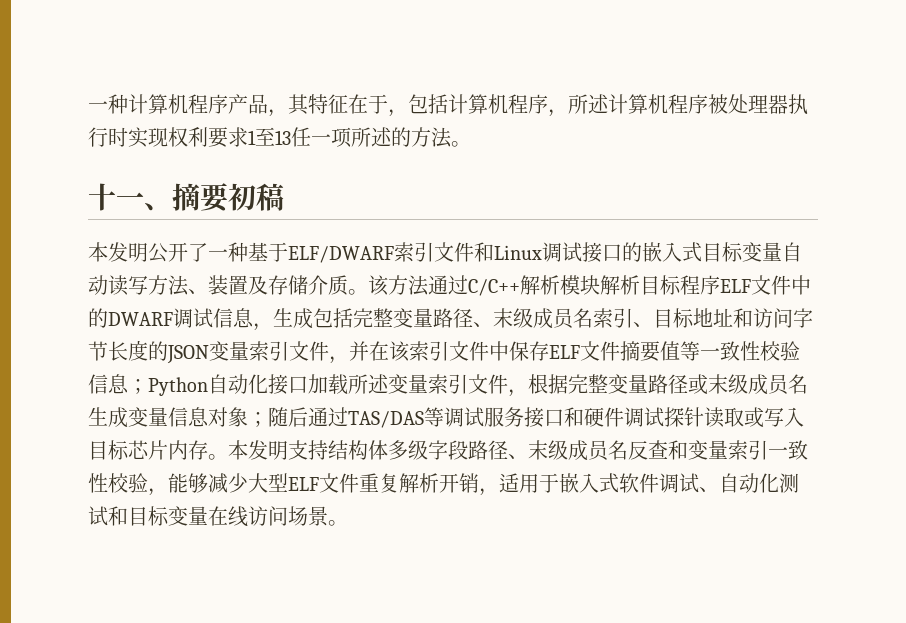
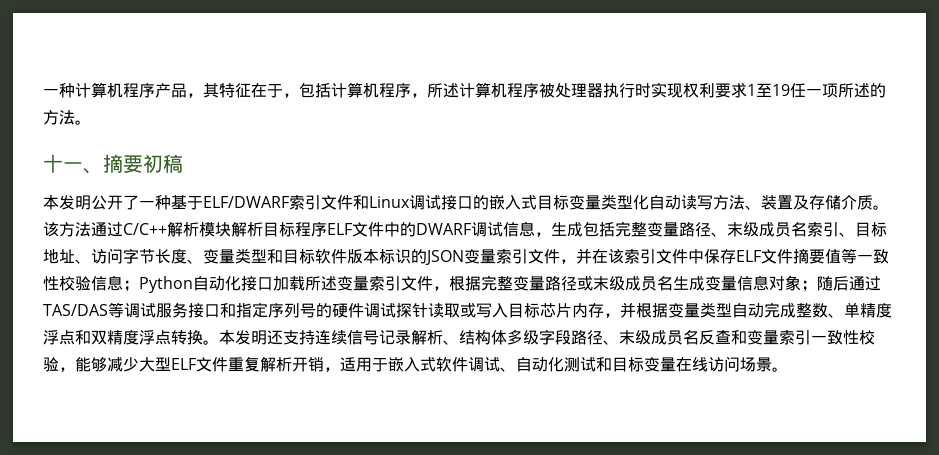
- 一种计算机程序产品，其特征在于，包括计算机程序，所述计算机程序被处理器执行时实现权利要求1至13任一项所述的方法。
+ 一种计算机程序产品，其特征在于，包括计算机程序，所述计算机程序被处理器执行时实现权利要求1至19任一项所述的方法。
- 本发明公开了一种基于ELF/DWARF索引文件和Linux调试接口的嵌入式目标变量自动读写方法、装置及存储介质。
+ 本发明公开了一种基于ELF/DWARF索引文件和Linux调试接口的嵌入式目标变量类型化自动读写方法、装置及存储介质。
- 该方法通过C/C++解析模块解析目标程序ELF文件中的DWARF调试信息，生成包括完整变量路径、末级成员名索引、目标地址和访问字节长度的JSON变量索引文件，并在该索引文件中保存ELF文件摘要值等一致性校验信息；
+ 该方法通过C/C++解析模块解析目标程序ELF文件中的DWARF调试信息，生成包括完整变量路径、末级成员名索引、目标地址、访问字节长度、变量类型和目标软件版本标识的JSON变量索引文件，并在该索引文件中保存ELF文件摘要值等一致性校验信息；
- 随后通过TAS/DAS等调试服务接口和硬件调试探针读取或写入目标芯片内存。本发明支持结构体多级字段路径、末级成员名反查和变量索引一致性校验，能够减少大型ELF文件重复解析开销，适用于嵌入式软件调试、自动化测试和目标变量在线访问场景。
+ 随后通过TAS/DAS等调试服务接口和指定序列号的硬件调试探针读取或写入目标芯片内存，并根据变量类型自动完成整数、单精度浮点和双精度浮点转换。本发明还支持连续信号记录解析、结构体多级字段路径、末级成员名反查和变量索引一致性校验，能够减少大型ELF文件重复解析开销，适用于嵌入式软件调试、自动化测试和目标变量在线访问场景。

